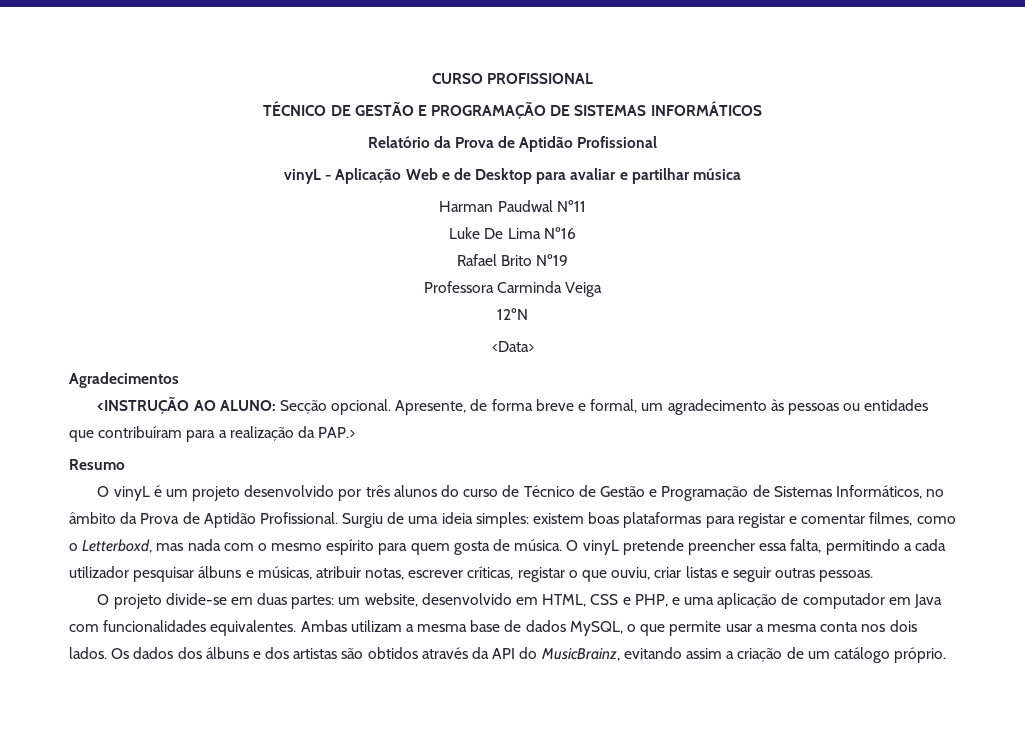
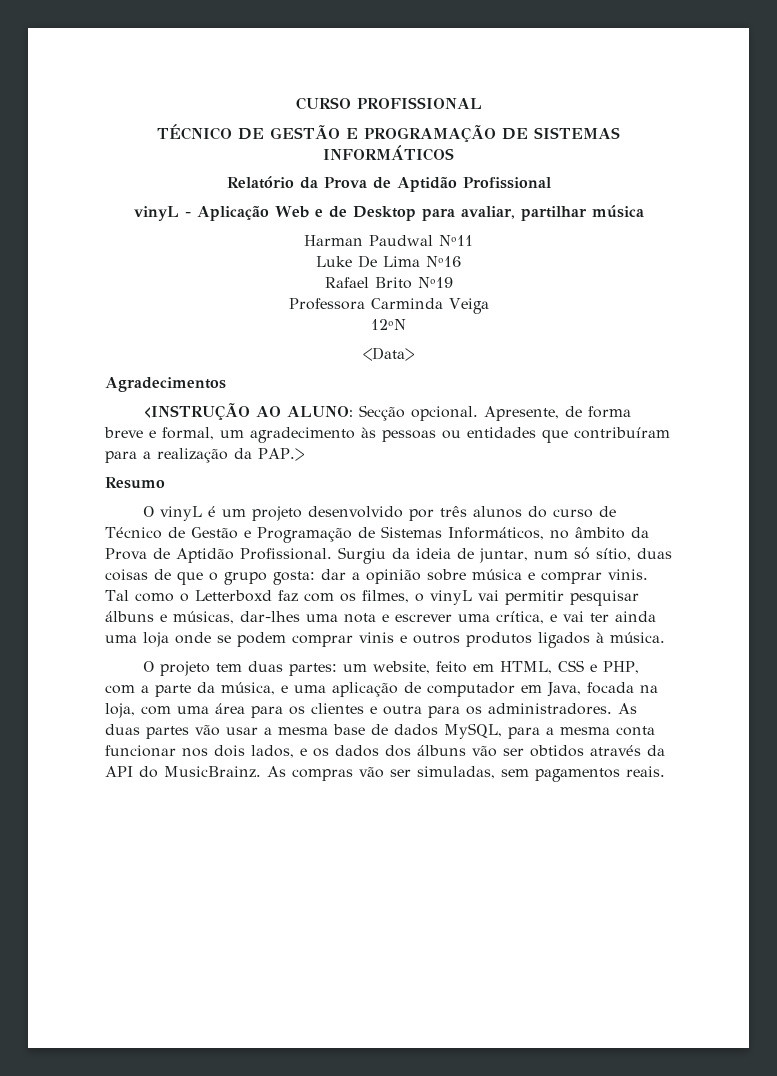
- vinyL - Aplicação Web e de Desktop para avaliar e partilhar música
+ vinyL - Aplicação Web e de Desktop para avaliar, partilhar música
- Surgiu de uma ideia simples: existem boas plataformas para registar e comentar filmes, como o Letterboxd, mas nada com o mesmo espírito para quem gosta de música. O vinyL pretende preencher essa falta, permitindo a cada utilizador pesquisar álbuns e músicas, atribuir notas, escrever críticas, registar o que ouviu, criar listas e seguir outras pessoas.
+ Surgiu da ideia de juntar, num só sítio, duas coisas de que o grupo gosta: dar a opinião sobre música e comprar vinis. Tal como o Letterboxd faz com os filmes, o vinyL vai permitir pesquisar álbuns e músicas, dar-lhes uma nota e escrever uma crítica, e vai ter ainda uma loja onde se podem comprar vinis e outros produtos ligados à música.
- O projeto divide-se em duas partes: um website, desenvolvido em HTML, CSS e PHP, e uma aplicação de computador em Java com funcionalidades equivalentes. Ambas utilizam a mesma base de dados MySQL, o que permite usar a mesma conta nos dois lados. Os dados dos álbuns e dos artistas são obtidos através da API do MusicBrainz, evitando assim a criação de um catálogo próprio.
+ O projeto tem duas partes: um website, feito em HTML, CSS e PHP, com a parte da música, e uma aplicação de computador em Java, focada na loja, com uma área para os clientes e outra para os administradores. As duas partes vão usar a mesma base de dados MySQL, para a mesma conta funcionar nos dois lados, e os dados dos álbuns vão ser obtidos através da API do MusicBrainz. As compras vão ser simuladas, sem pagamentos reais.

